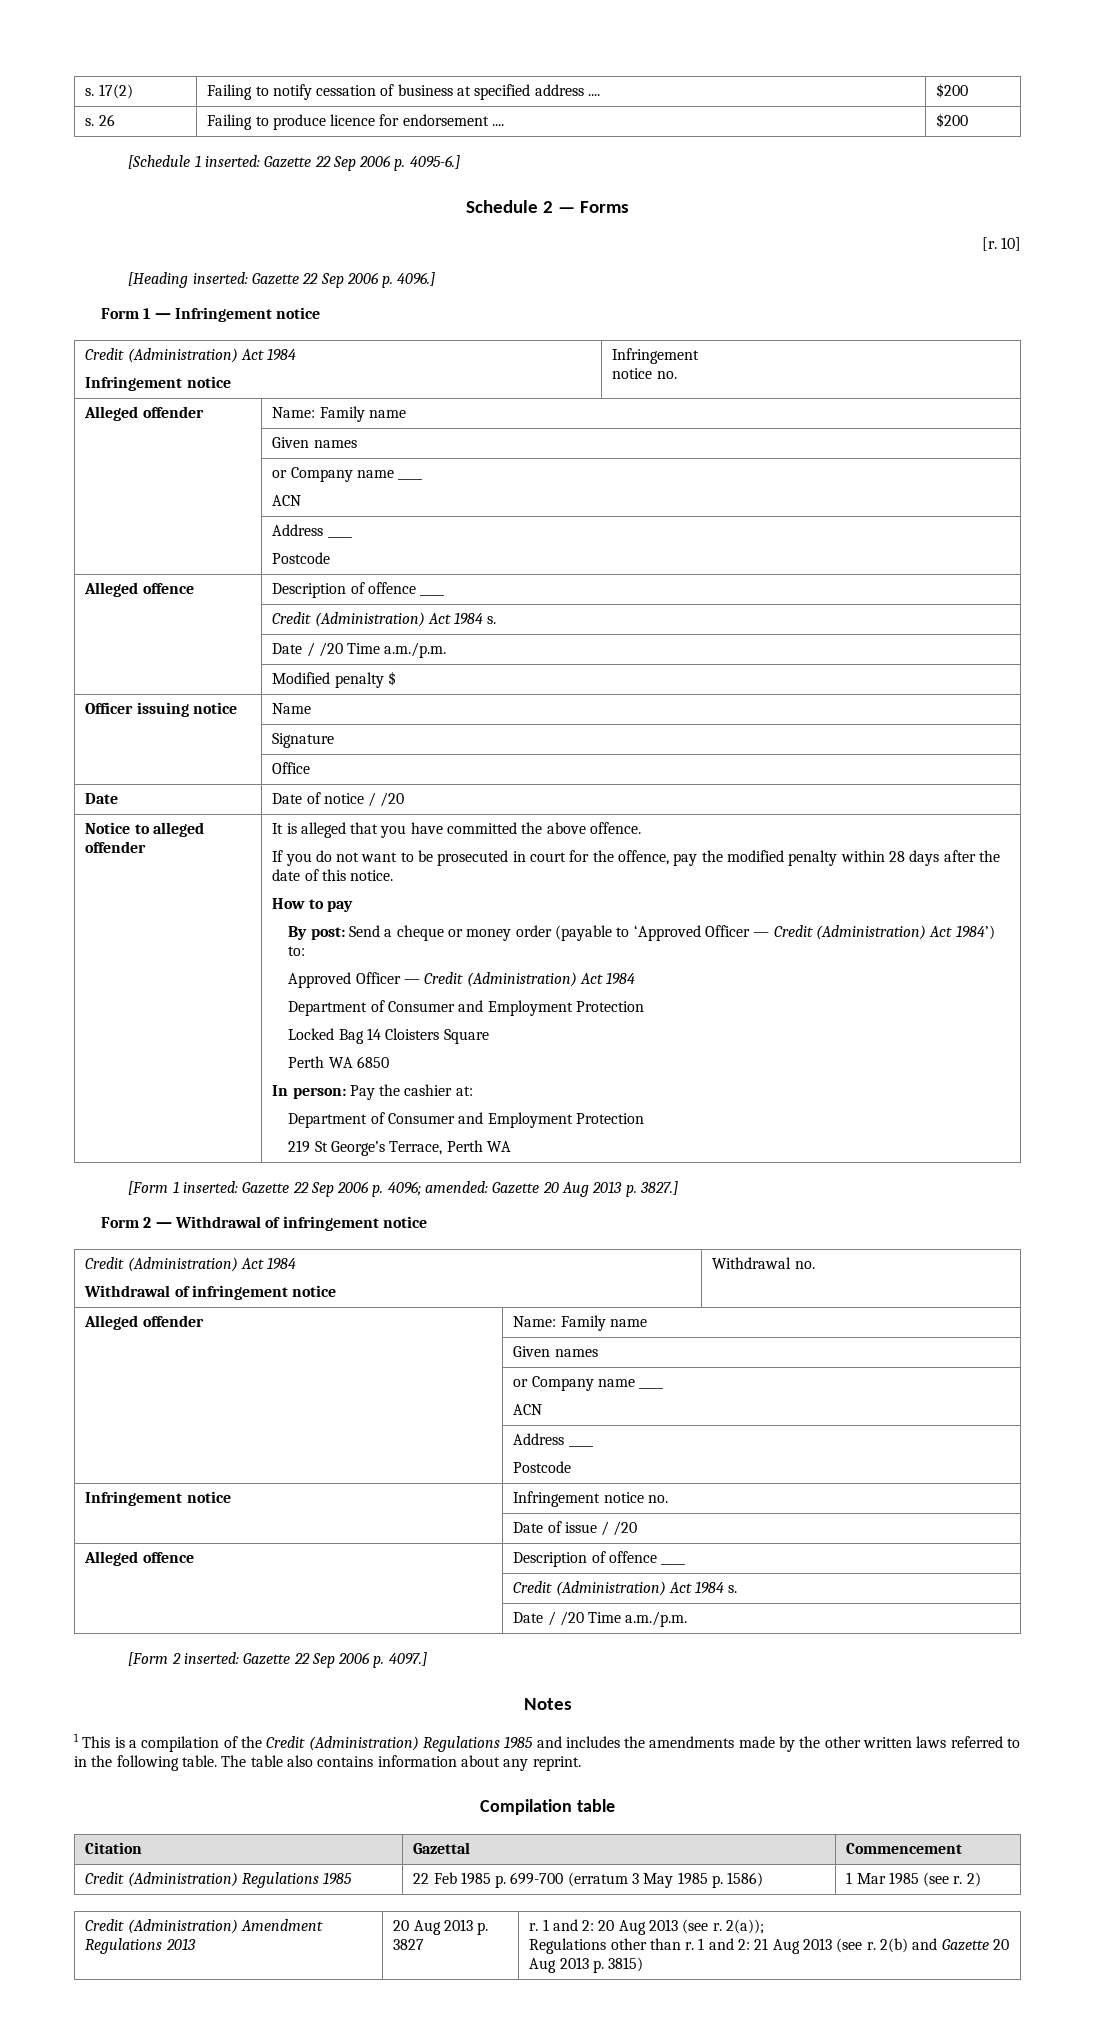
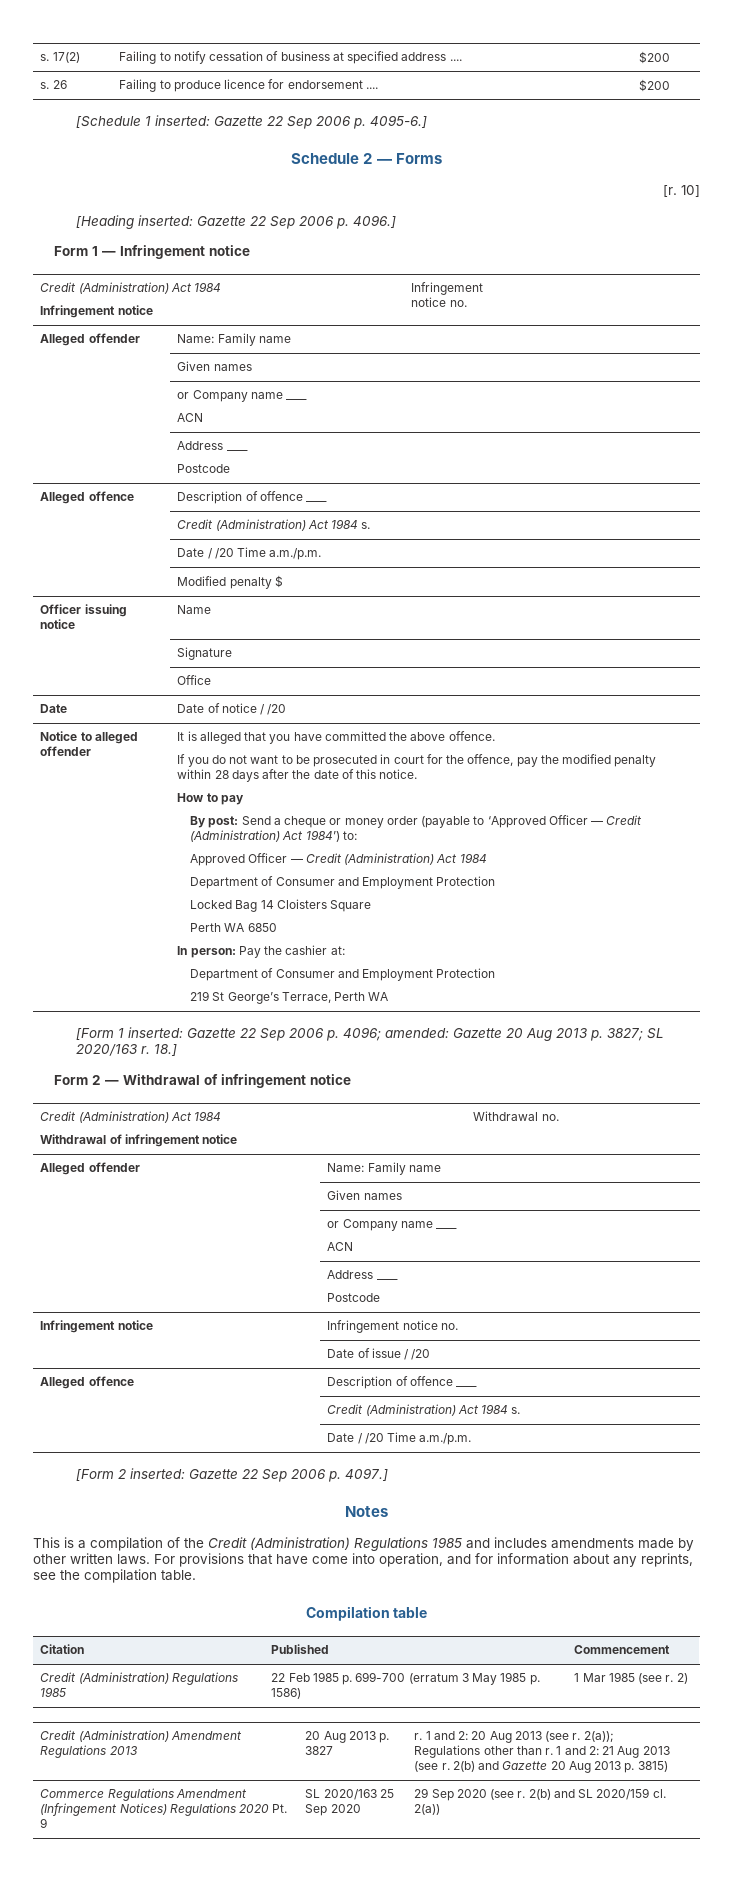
- [Form 1 inserted: Gazette 22 Sep 2006 p. 4096; amended: Gazette 20 Aug 2013 p. 3827.]
+ [Form 1 inserted: Gazette 22 Sep 2006 p. 4096; amended: Gazette 20 Aug 2013 p. 3827; SL 2020/163 r. 18.]
- 1 This is a compilation of the Credit (Administration) Regulations 1985 and includes the amendments made by the other written laws referred to in the following table. The table also contains information about any reprint.
+ This is a compilation of the Credit (Administration) Regulations 1985 and includes amendments made by other written laws. For provisions that have come into operation, and for information about any reprints, see the compilation table.
- Citation | Gazettal | Commencement
+ Citation | Published | Commencement
+ Commerce Regulations Amendment (Infringement Notices) Regulations 2020 Pt. 9 | SL 2020/163 25 Sep 2020 | 29 Sep 2020 (see r. 2(b) and SL 2020/159 cl. 2(a))

